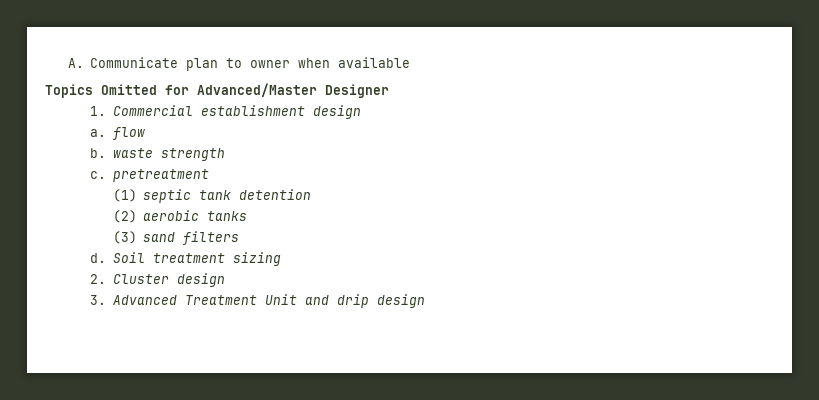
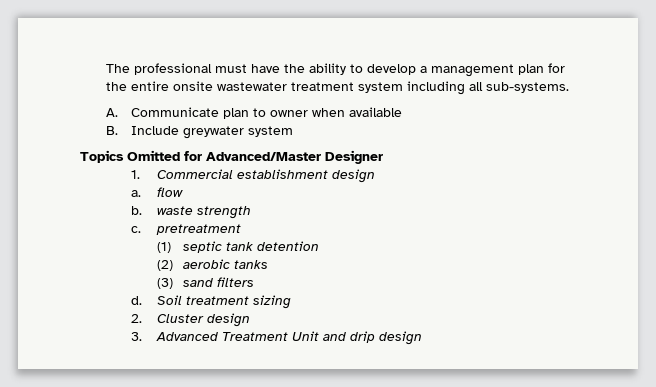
+ The professional must have the ability to develop a management plan for the entire onsite wastewater treatment system including all sub-systems.
+ B. Include greywater system

